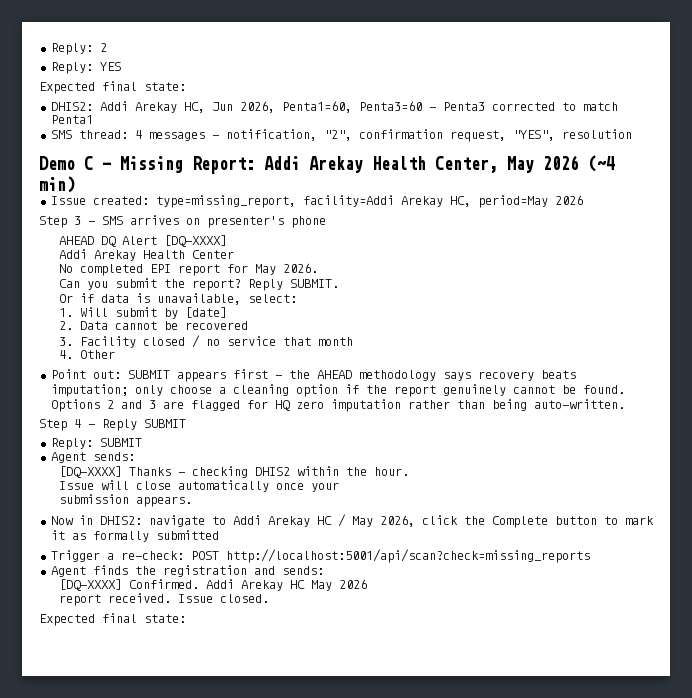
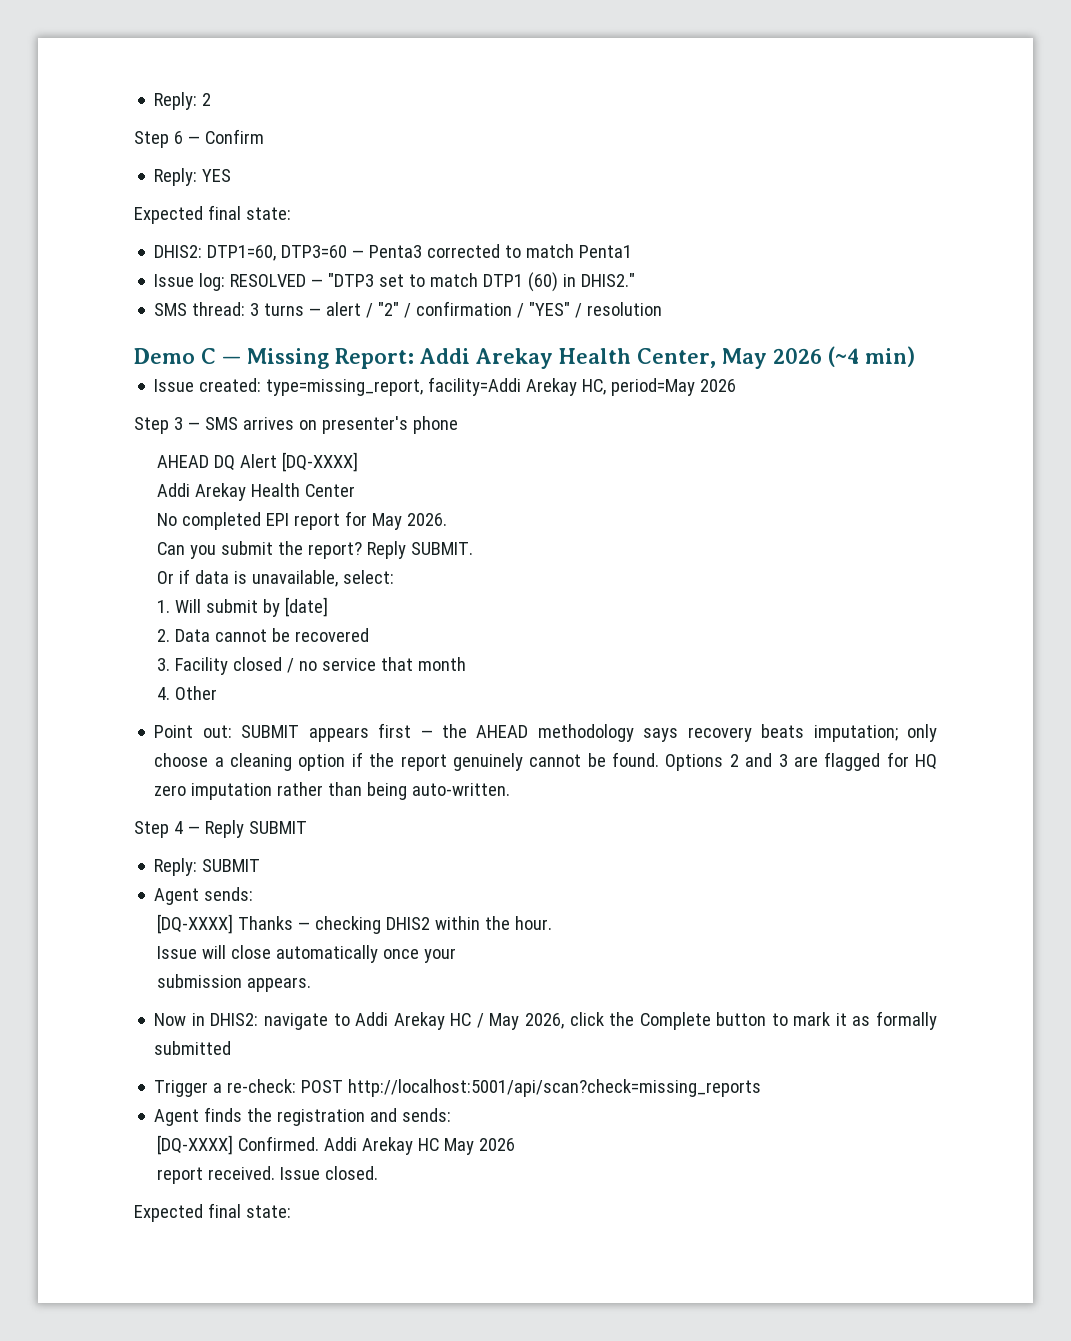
+ Step 6 — Confirm
- DHIS2: Addi Arekay HC, Jun 2026, Penta1=60, Penta3=60 — Penta3 corrected to match Penta1
+ DHIS2: DTP1=60, DTP3=60 — Penta3 corrected to match Penta1
- SMS thread: 4 messages — notification, "2", confirmation request, "YES", resolution
+ Issue log: RESOLVED — "DTP3 set to match DTP1 (60) in DHIS2."
+ SMS thread: 3 turns — alert / "2" / confirmation / "YES" / resolution

